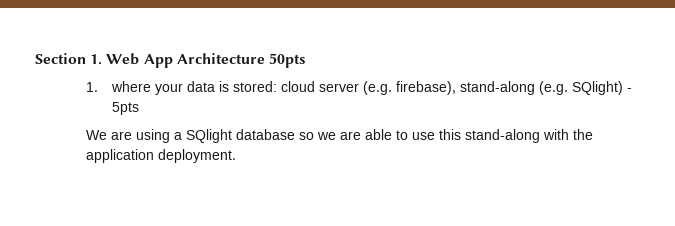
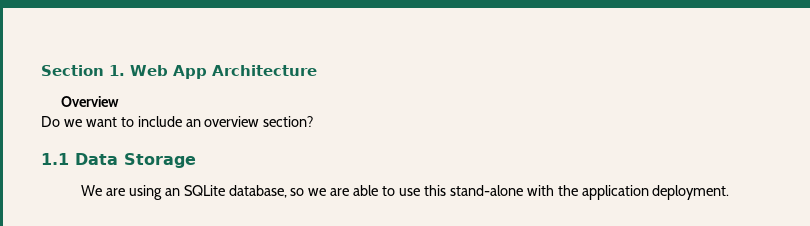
- Section 1. Web App Architecture 50pts
- 1. where your data is stored: cloud server (e.g. firebase), stand-along (e.g. SQlight) - 5pts
+ Section 1. Web App Architecture
+ Overview
+ Do we want to include an overview section?
+ 1.1 Data Storage
- We are using a SQlight database so we are able to use this stand-along with the application deployment.
+ We are using an SQLite database, so we are able to use this stand-alone with the application deployment.

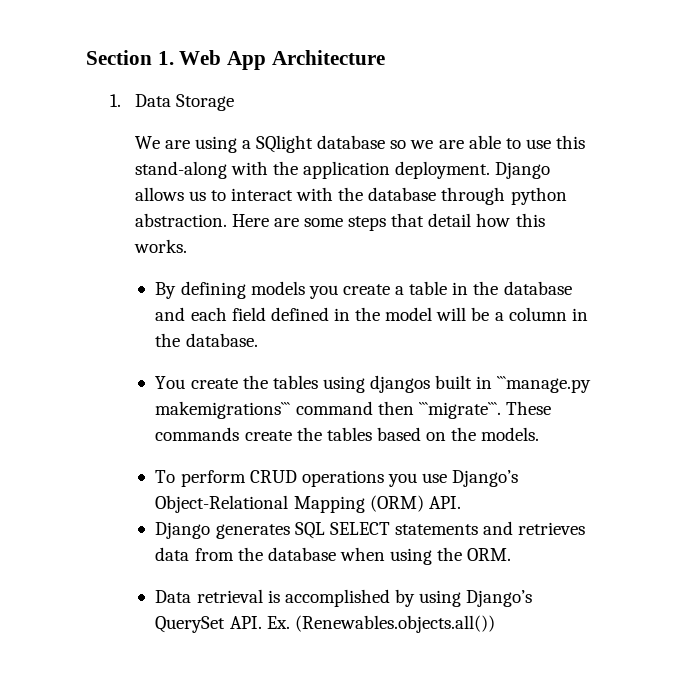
- Overview
- Do we want to include an overview section?
- 1.1 Data Storage
+ 1. Data Storage
- We are using an SQLite database, so we are able to use this stand-alone with the application deployment.
+ We are using a SQlight database so we are able to use this stand-along with the application deployment.
+ Django allows us to interact with the database through python abstraction. Here are some steps that detail how this works.
+ By defining models you create a table in the database and each field defined in the model will be a column in the database.
+ You create the tables using djangos built in ```manage.py makemigrations``` command then ```migrate```. These commands create the tables based on the models.
+ To perform CRUD operations you use Django’s Object-Relational Mapping (ORM) API.
+ Django generates SQL SELECT statements and retrieves data from the database when using the ORM.
+ Data retrieval is accomplished by using Django’s QuerySet API. Ex. (Renewables.objects.all())

